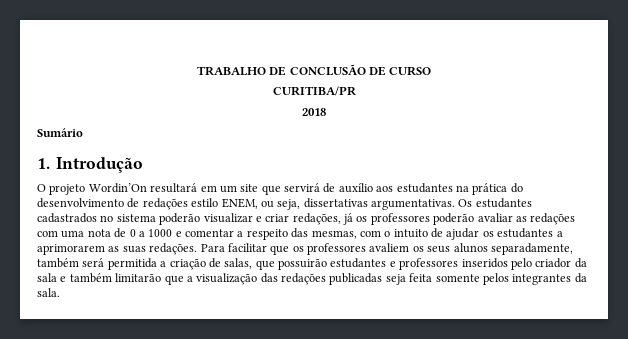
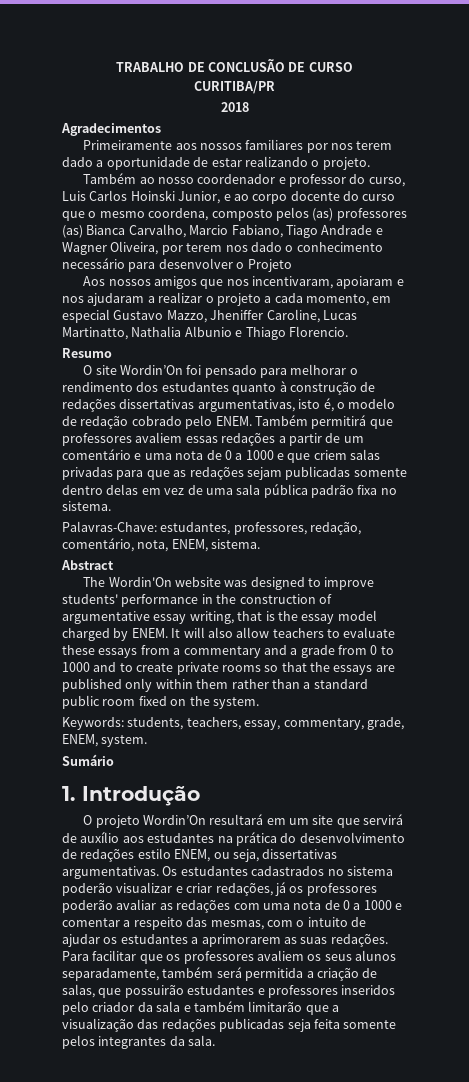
+ Agradecimentos
+ Primeiramente aos nossos familiares por nos terem dado a oportunidade de estar realizando o projeto.
+ Também ao nosso coordenador e professor do curso, Luis Carlos Hoinski Junior, e ao corpo docente do curso que o mesmo coordena, composto pelos (as) professores (as) Bianca Carvalho, Marcio Fabiano, Tiago Andrade e Wagner Oliveira, por terem nos dado o conhecimento necessário para desenvolver o Projeto
+ Aos nossos amigos que nos incentivaram, apoiaram e nos ajudaram a realizar o projeto a cada momento, em especial Gustavo Mazzo, Jheniffer Caroline, Lucas Martinatto, Nathalia Albunio e Thiago Florencio.
+ Resumo
+ O site Wordin’On foi pensado para melhorar o rendimento dos estudantes quanto à construção de redações dissertativas argumentativas, isto é, o modelo de redação cobrado pelo ENEM. Também permitirá que professores avaliem essas redações a partir de um comentário e uma nota de 0 a 1000 e que criem salas privadas para que as redações sejam publicadas somente dentro delas em vez de uma sala pública padrão fixa no sistema.
+ Palavras-Chave: estudantes, professores, redação, comentário, nota, ENEM, sistema.
+ Abstract
+ The Wordin'On website was designed to improve students' performance in the construction of argumentative essay writing, that is the essay model charged by ENEM. It will also allow teachers to evaluate these essays from a commentary and a grade from 0 to 1000 and to create private rooms so that the essays are published only within them rather than a standard public room fixed on the system.
+ Keywords: students, teachers, essay, commentary, grade, ENEM, system.

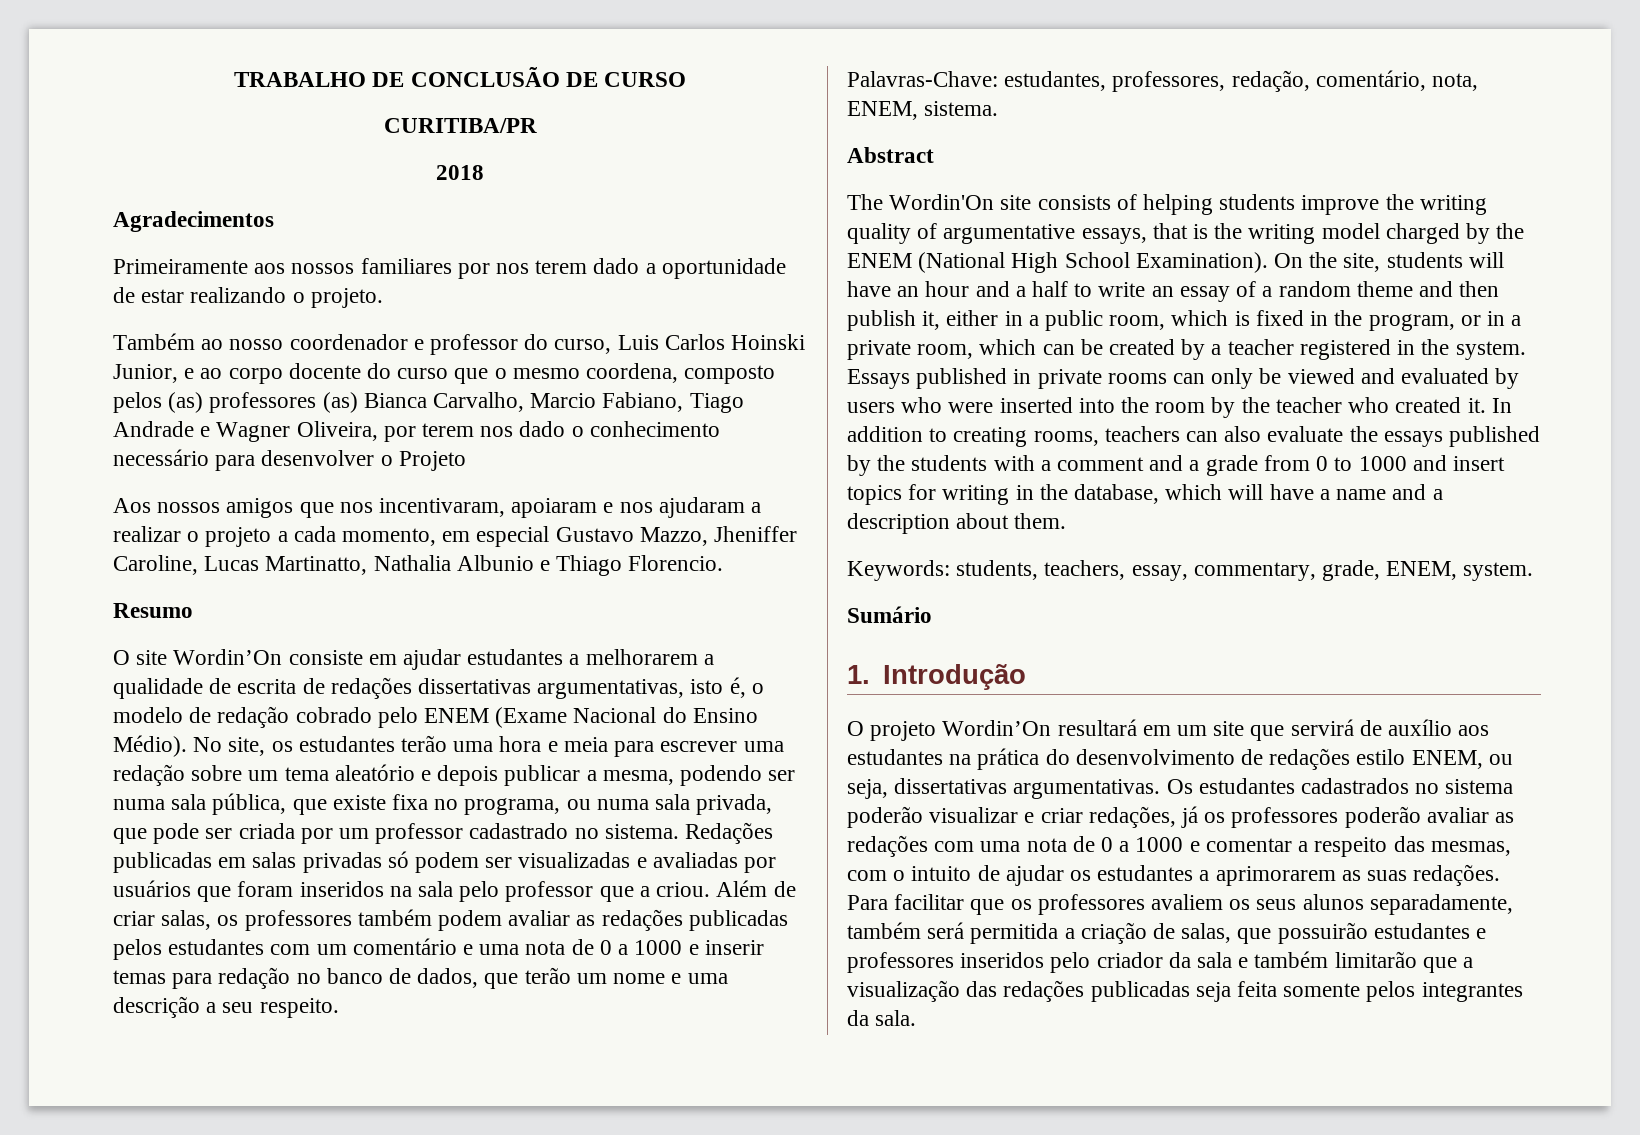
- O site Wordin’On foi pensado para melhorar o rendimento dos estudantes quanto à construção de redações dissertativas argumentativas, isto é, o modelo de redação cobrado pelo ENEM. Também permitirá que professores avaliem essas redações a partir de um comentário e uma nota de 0 a 1000 e que criem salas privadas para que as redações sejam publicadas somente dentro delas em vez de uma sala pública padrão fixa no sistema.
+ O site Wordin’On consiste em ajudar estudantes a melhorarem a qualidade de escrita de redações dissertativas argumentativas, isto é, o modelo de redação cobrado pelo ENEM (Exame Nacional do Ensino Médio). No site, os estudantes terão uma hora e meia para escrever uma redação sobre um tema aleatório e depois publicar a mesma, podendo ser numa sala pública, que existe fixa no programa, ou numa sala privada, que pode ser criada por um professor cadastrado no sistema. Redações publicadas em salas privadas só podem ser visualizadas e avaliadas por usuários que foram inseridos na sala pelo professor que a criou. Além de criar salas, os professores também podem avaliar as redações publicadas pelos estudantes com um comentário e uma nota de 0 a 1000 e inserir temas para redação no banco de dados, que terão um nome e uma descrição a seu respeito.
- The Wordin'On website was designed to improve students' performance in the construction of argumentative essay writing, that is the essay model charged by ENEM. It will also allow teachers to evaluate these essays from a commentary and a grade from 0 to 1000 and to create private rooms so that the essays are published only within them rather than a standard public room fixed on the system.
+ The Wordin'On site consists of helping students improve the writing quality of argumentative essays, that is the writing model charged by the ENEM (National High School Examination). On the site, students will have an hour and a half to write an essay of a random theme and then publish it, either in a public room, which is fixed in the program, or in a private room, which can be created by a teacher registered in the system. Essays published in private rooms can only be viewed and evaluated by users who were inserted into the room by the teacher who created it. In addition to creating rooms, teachers can also evaluate the essays published by the students with a comment and a grade from 0 to 1000 and insert topics for writing in the database, which will have a name and a description about them.

